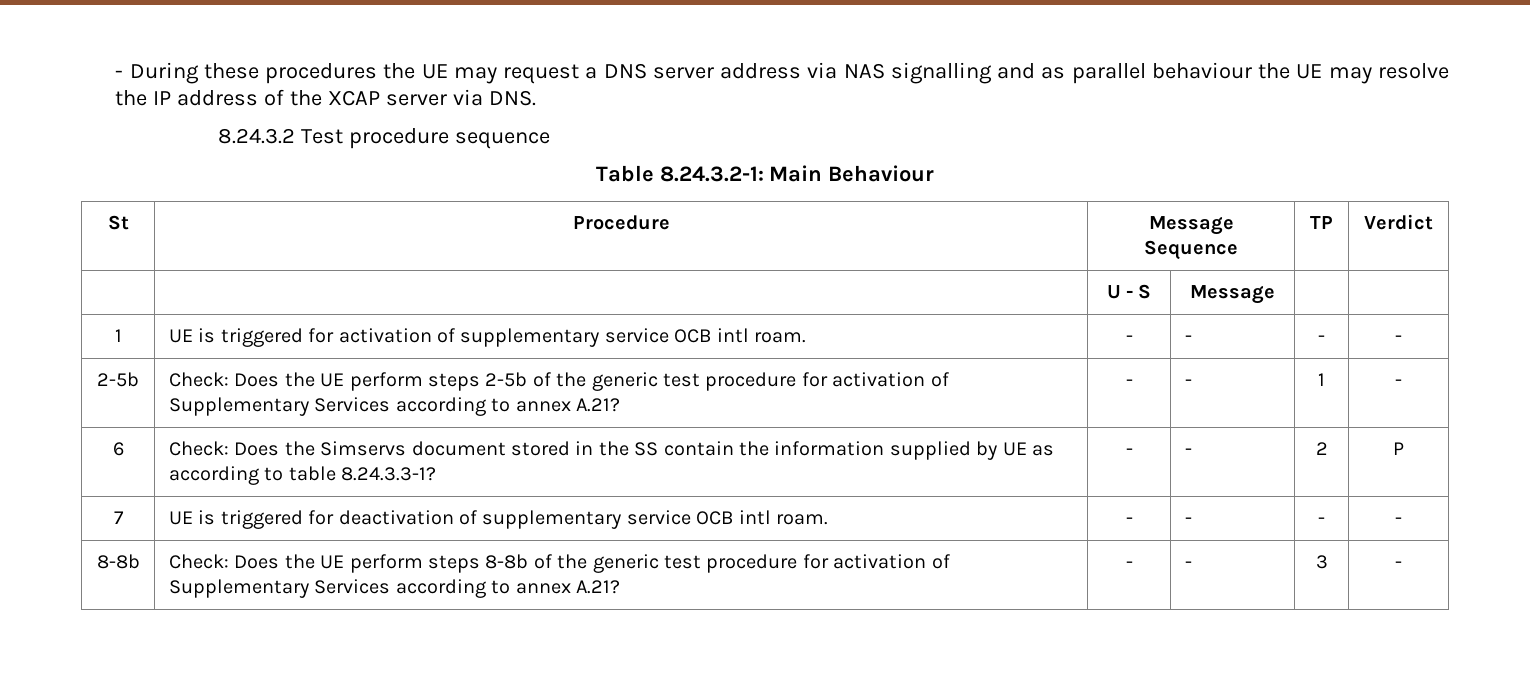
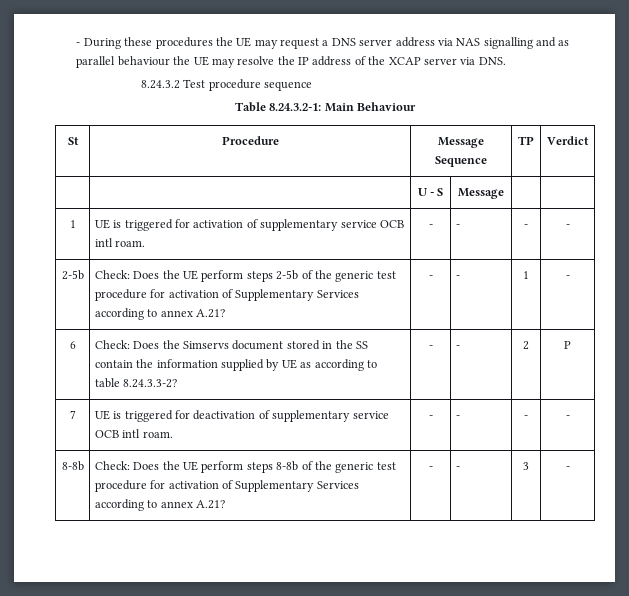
- 6 | Check: Does the Simservs document stored in the SS contain the information supplied by UE as according to table 8.24.3.3-1? | - | - | 2 | P
+ 6 | Check: Does the Simservs document stored in the SS contain the information supplied by UE as according to table 8.24.3.3-2? | - | - | 2 | P

